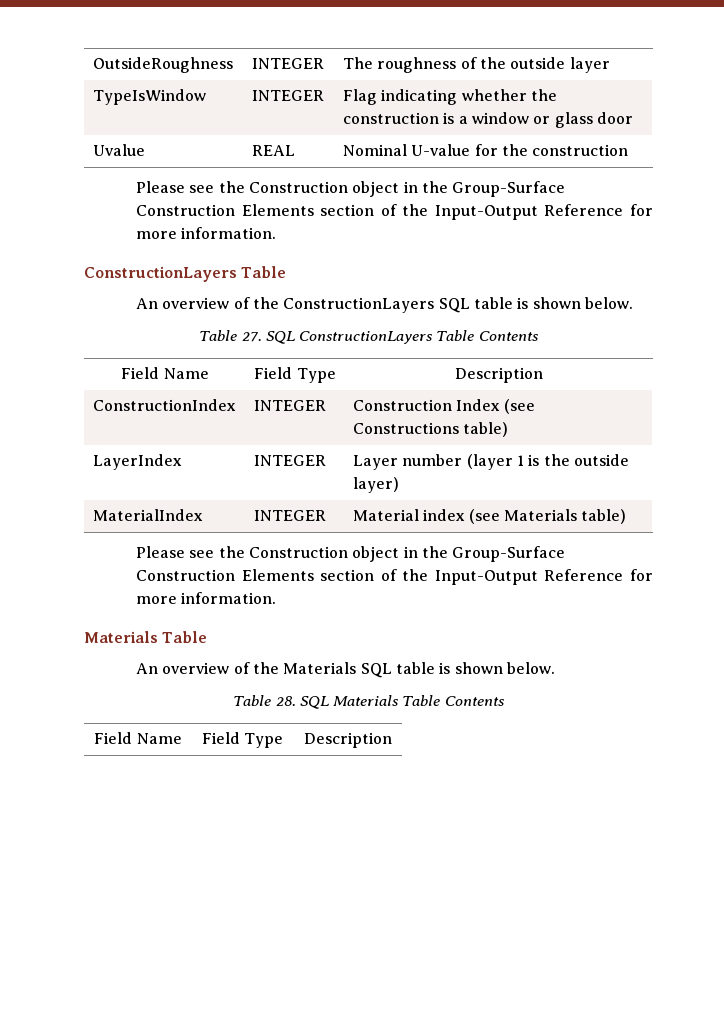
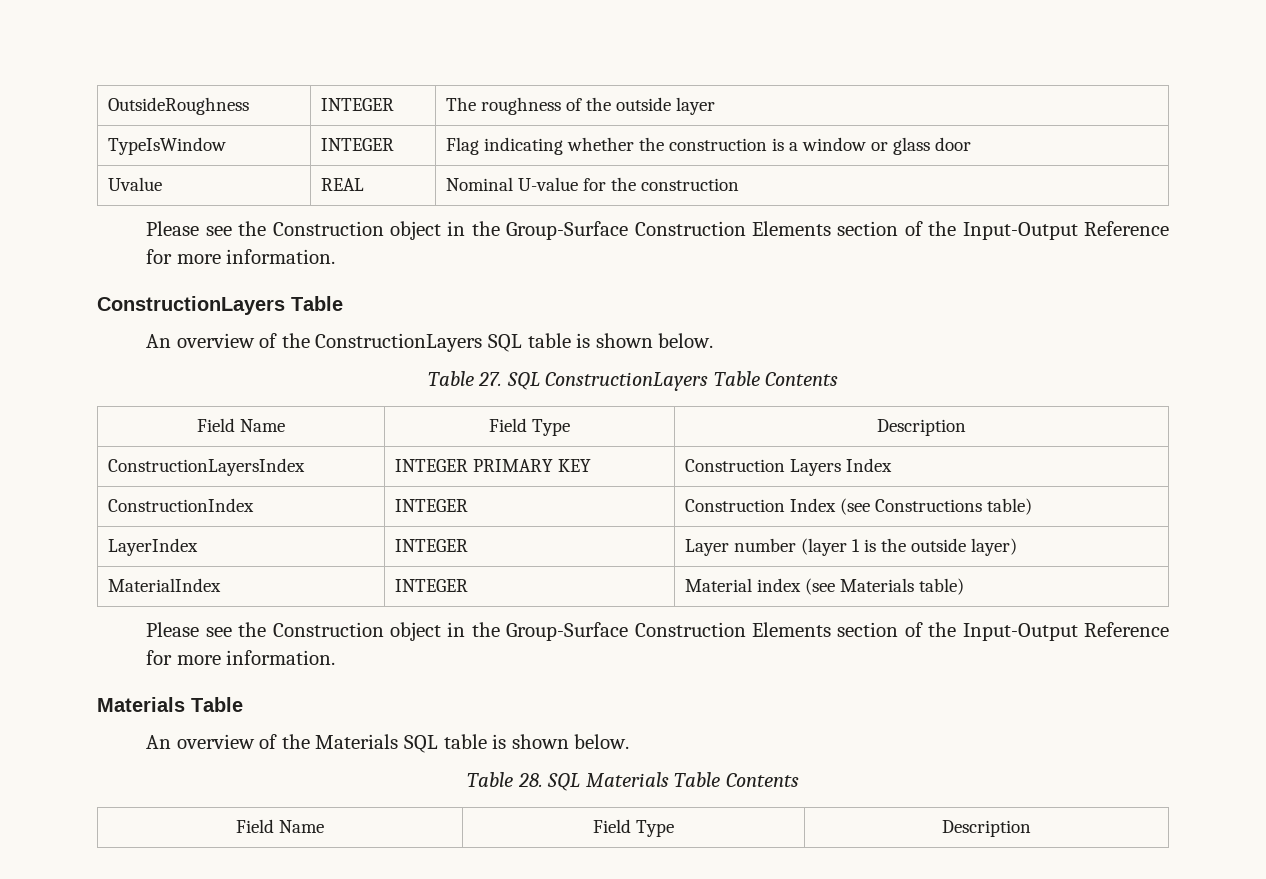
+ ConstructionLayersIndex | INTEGER PRIMARY KEY | Construction Layers Index

